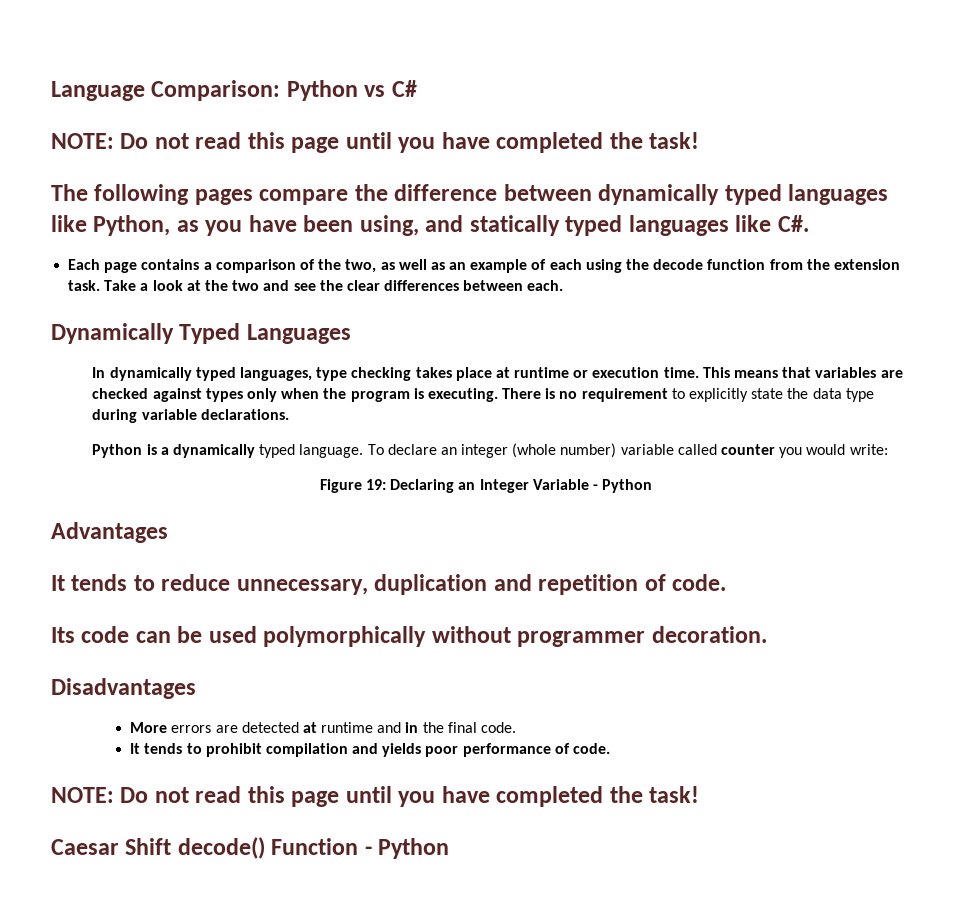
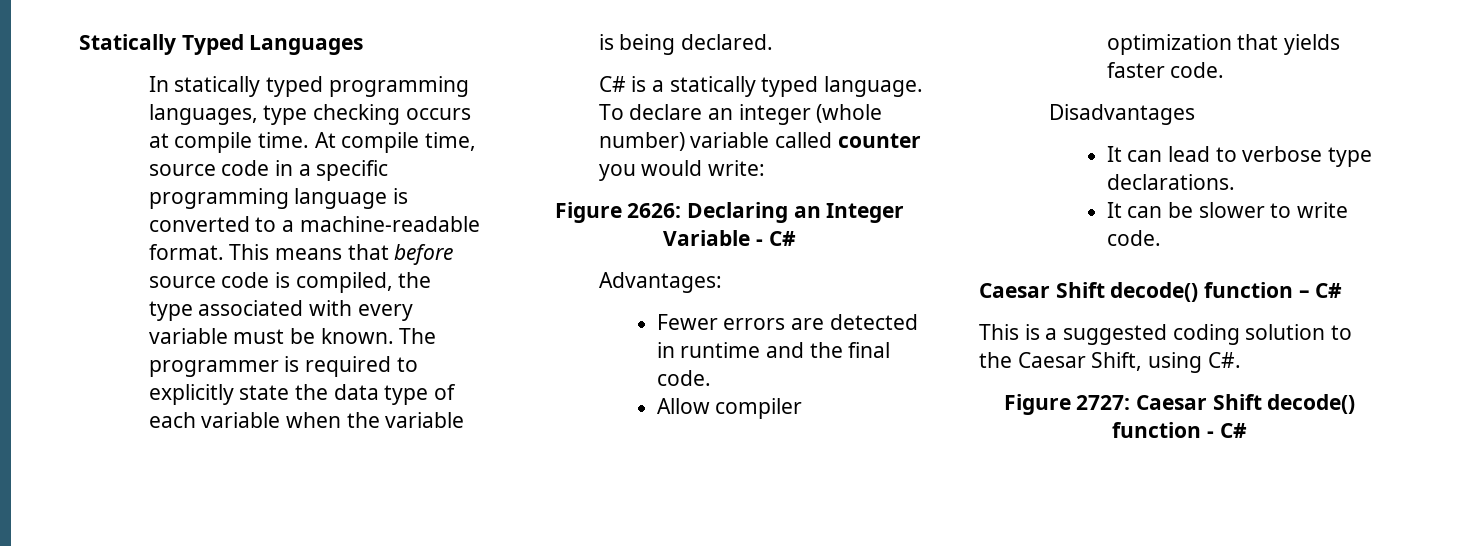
- Language Comparison: Python vs C#
- NOTE: Do not read this page until you have completed the task!
- The following pages compare the difference between dynamically typed languages like Python, as you have been using, and statically typed languages like C#.
- Each page contains a comparison of the two, as well as an example of each using the decode function from the extension task. Take a look at the two and see the clear differences between each.
- Dynamically Typed Languages
- In dynamically typed languages, type checking takes place at runtime or execution time. This means that variables are checked against types only when the program is executing. There is no requirement to explicitly state the data type during variable declarations.
- Python is a dynamically typed language.
+ Statically Typed Languages
+ In statically typed programming languages, type checking occurs at compile time. At compile time, source code in a specific programming language is converted to a machine-readable format. This means that before source code is compiled, the type associated with every variable must be known. The programmer is required to explicitly state the data type of each variable when the variable is being declared.
+ C# is a statically typed language.
- Figure 19: Declaring an Integer Variable - Python
- Advantages
- It tends to reduce unnecessary, duplication and repetition of code.
- Its code can be used polymorphically without programmer decoration.
- Disadvantages
- More errors are detected at runtime and in the final code.
+ Figure 2626: Declaring an Integer Variable - C#
+ Advantages:
+ Fewer errors are detected in runtime and the final code.
- It tends to prohibit compilation and yields poor performance of code.
- NOTE: Do not read this page until you have completed the task!
- Caesar Shift decode() Function - Python
+ Allow compiler optimization that yields faster code.
+ Disadvantages
+ It can lead to verbose type declarations.
+ It can be slower to write code.
+ Caesar Shift decode() function – C#
+ This is a suggested coding solution to the Caesar Shift, using C#.
+ Figure 2727: Caesar Shift decode() function - C#

